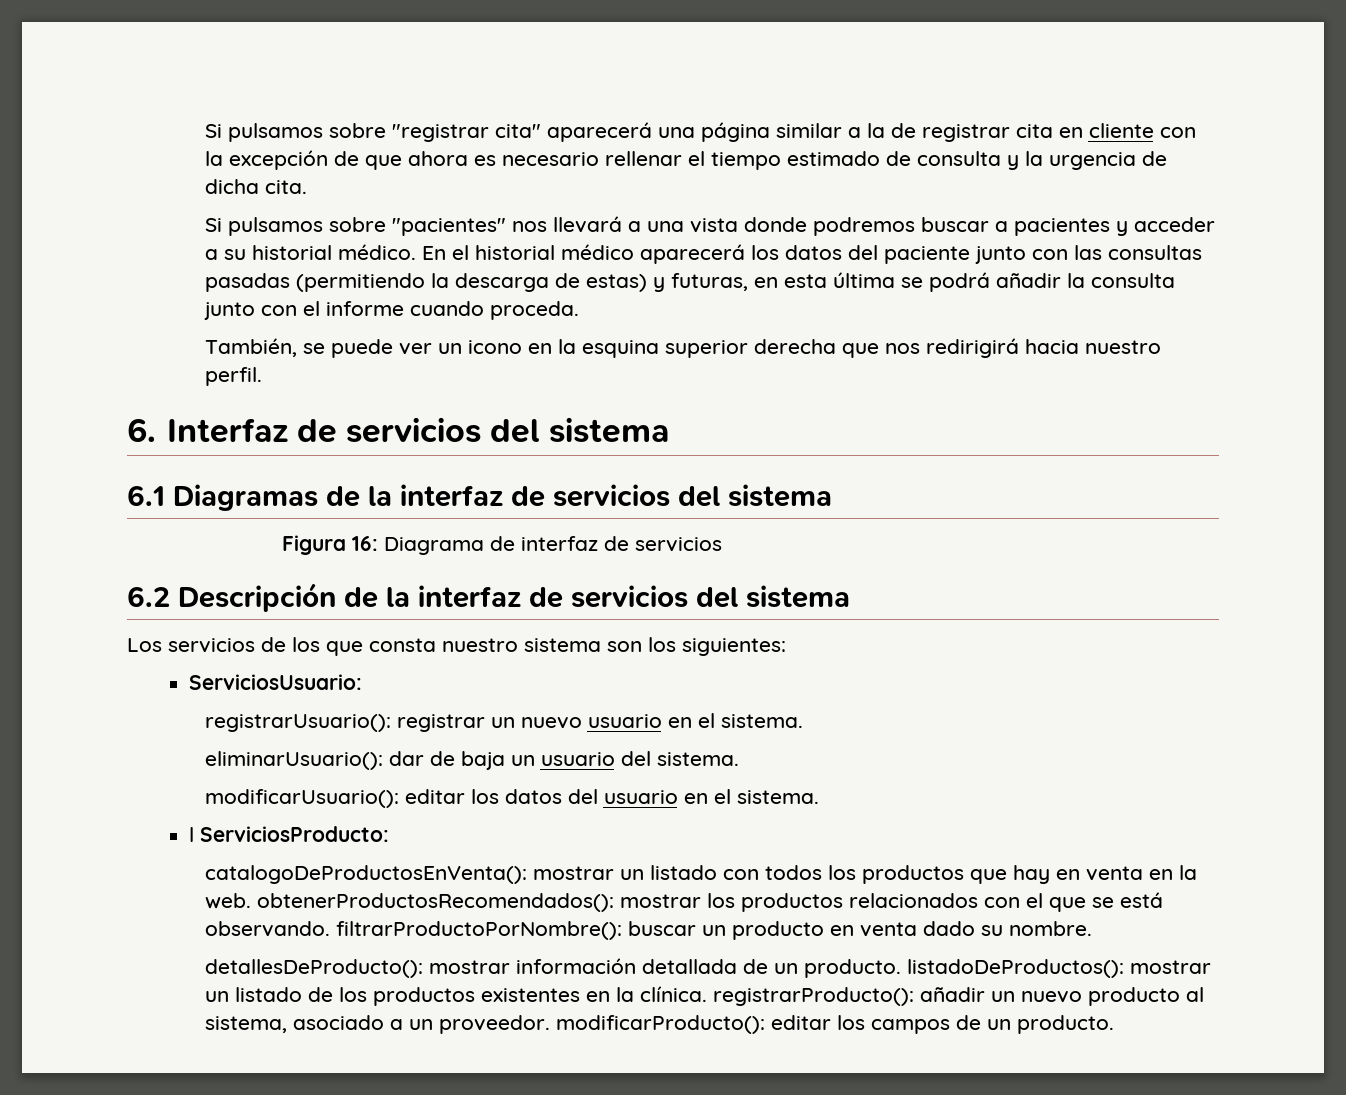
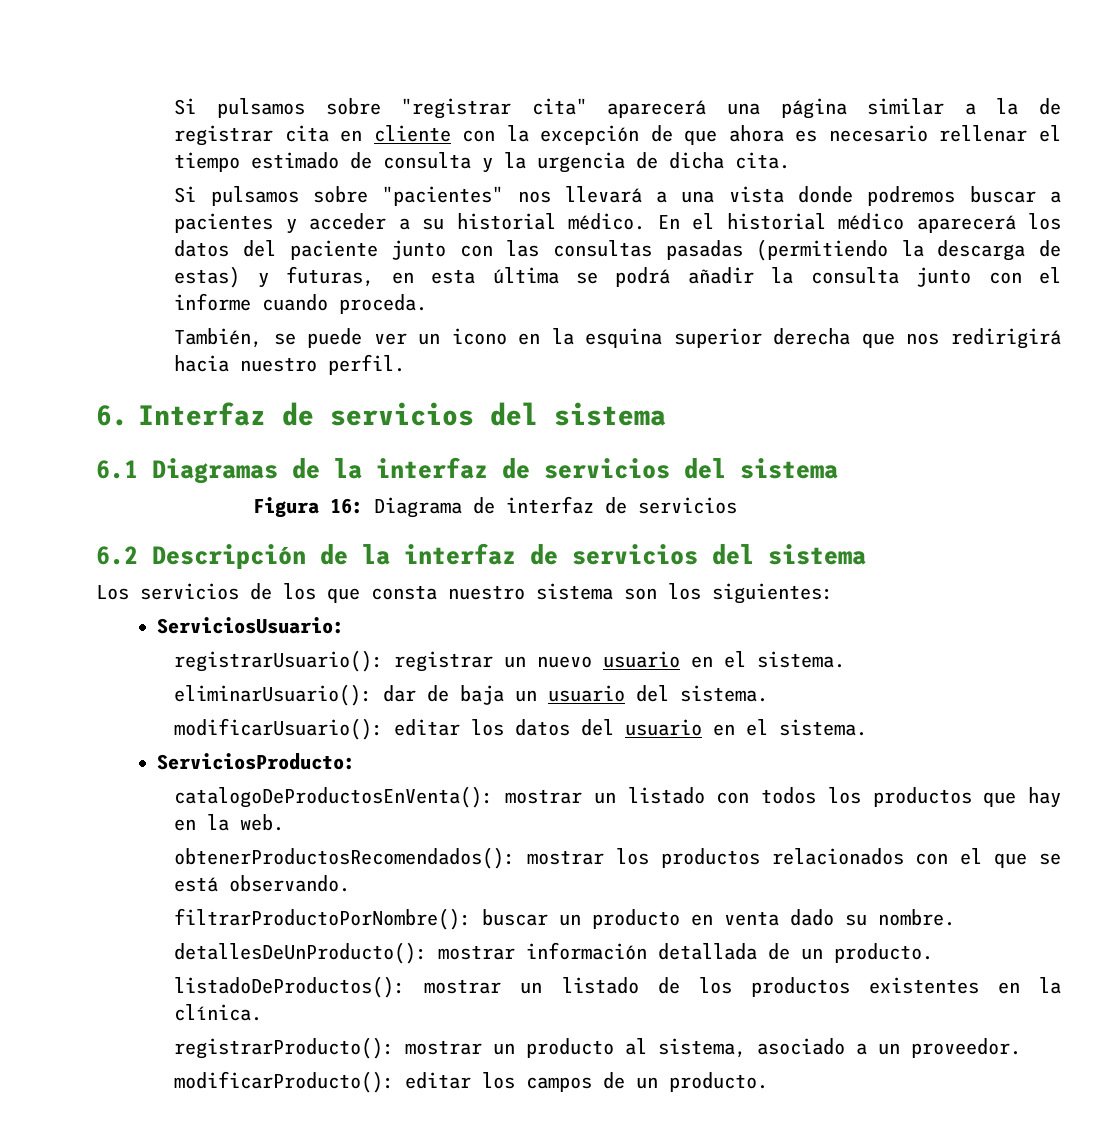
- l ServiciosProducto:
+ ServiciosProducto:
- catalogoDeProductosEnVenta(): mostrar un listado con todos los productos que hay en venta en la web. obtenerProductosRecomendados(): mostrar los productos relacionados con el que se está observando. filtrarProductoPorNombre(): buscar un producto en venta dado su nombre.
+ catalogoDeProductosEnVenta(): mostrar un listado con todos los productos que hay en la web.
+ obtenerProductosRecomendados(): mostrar los productos relacionados con el que se está observando.
+ filtrarProductoPorNombre(): buscar un producto en venta dado su nombre.
- detallesDeProducto(): mostrar información detallada de un producto. listadoDeProductos(): mostrar un listado de los productos existentes en la clínica. registrarProducto(): añadir un nuevo producto al sistema, asociado a un proveedor. modificarProducto(): editar los campos de un producto.
+ detallesDeUnProducto(): mostrar información detallada de un producto.
+ listadoDeProductos(): mostrar un listado de los productos existentes en la clínica.
+ registrarProducto(): mostrar un producto al sistema, asociado a un proveedor.
+ modificarProducto(): editar los campos de un producto.

